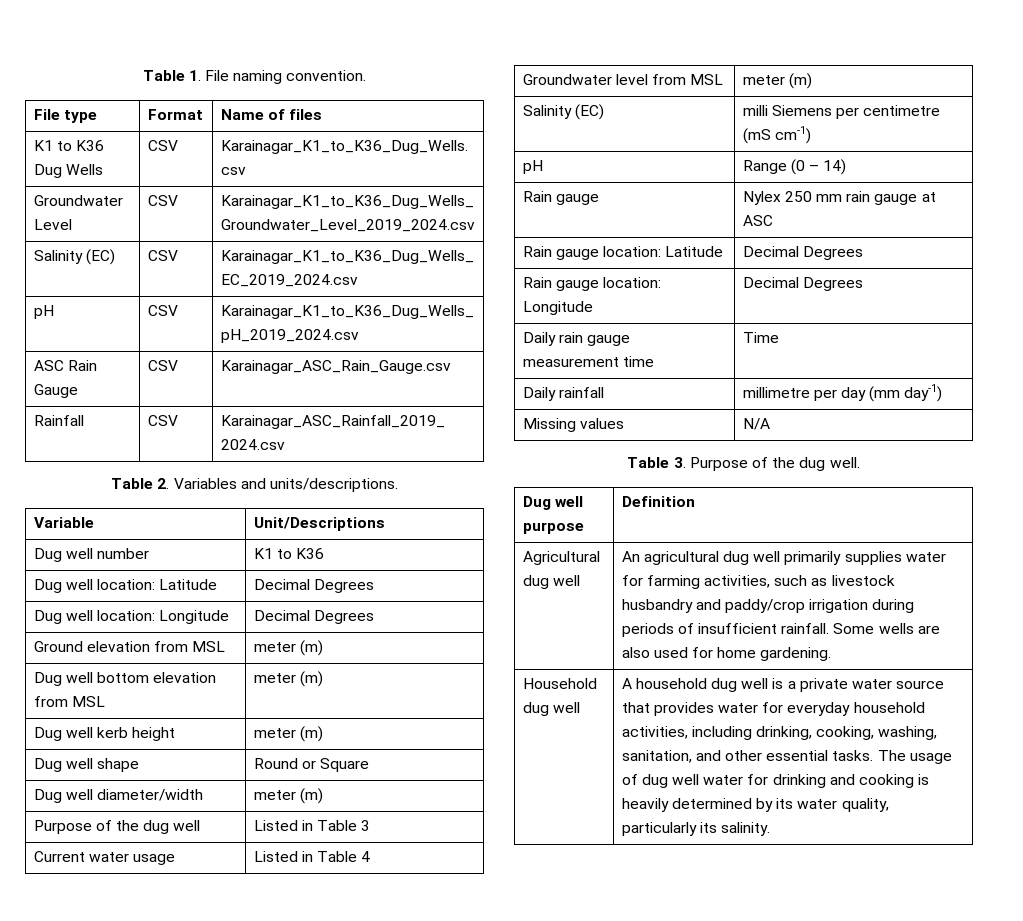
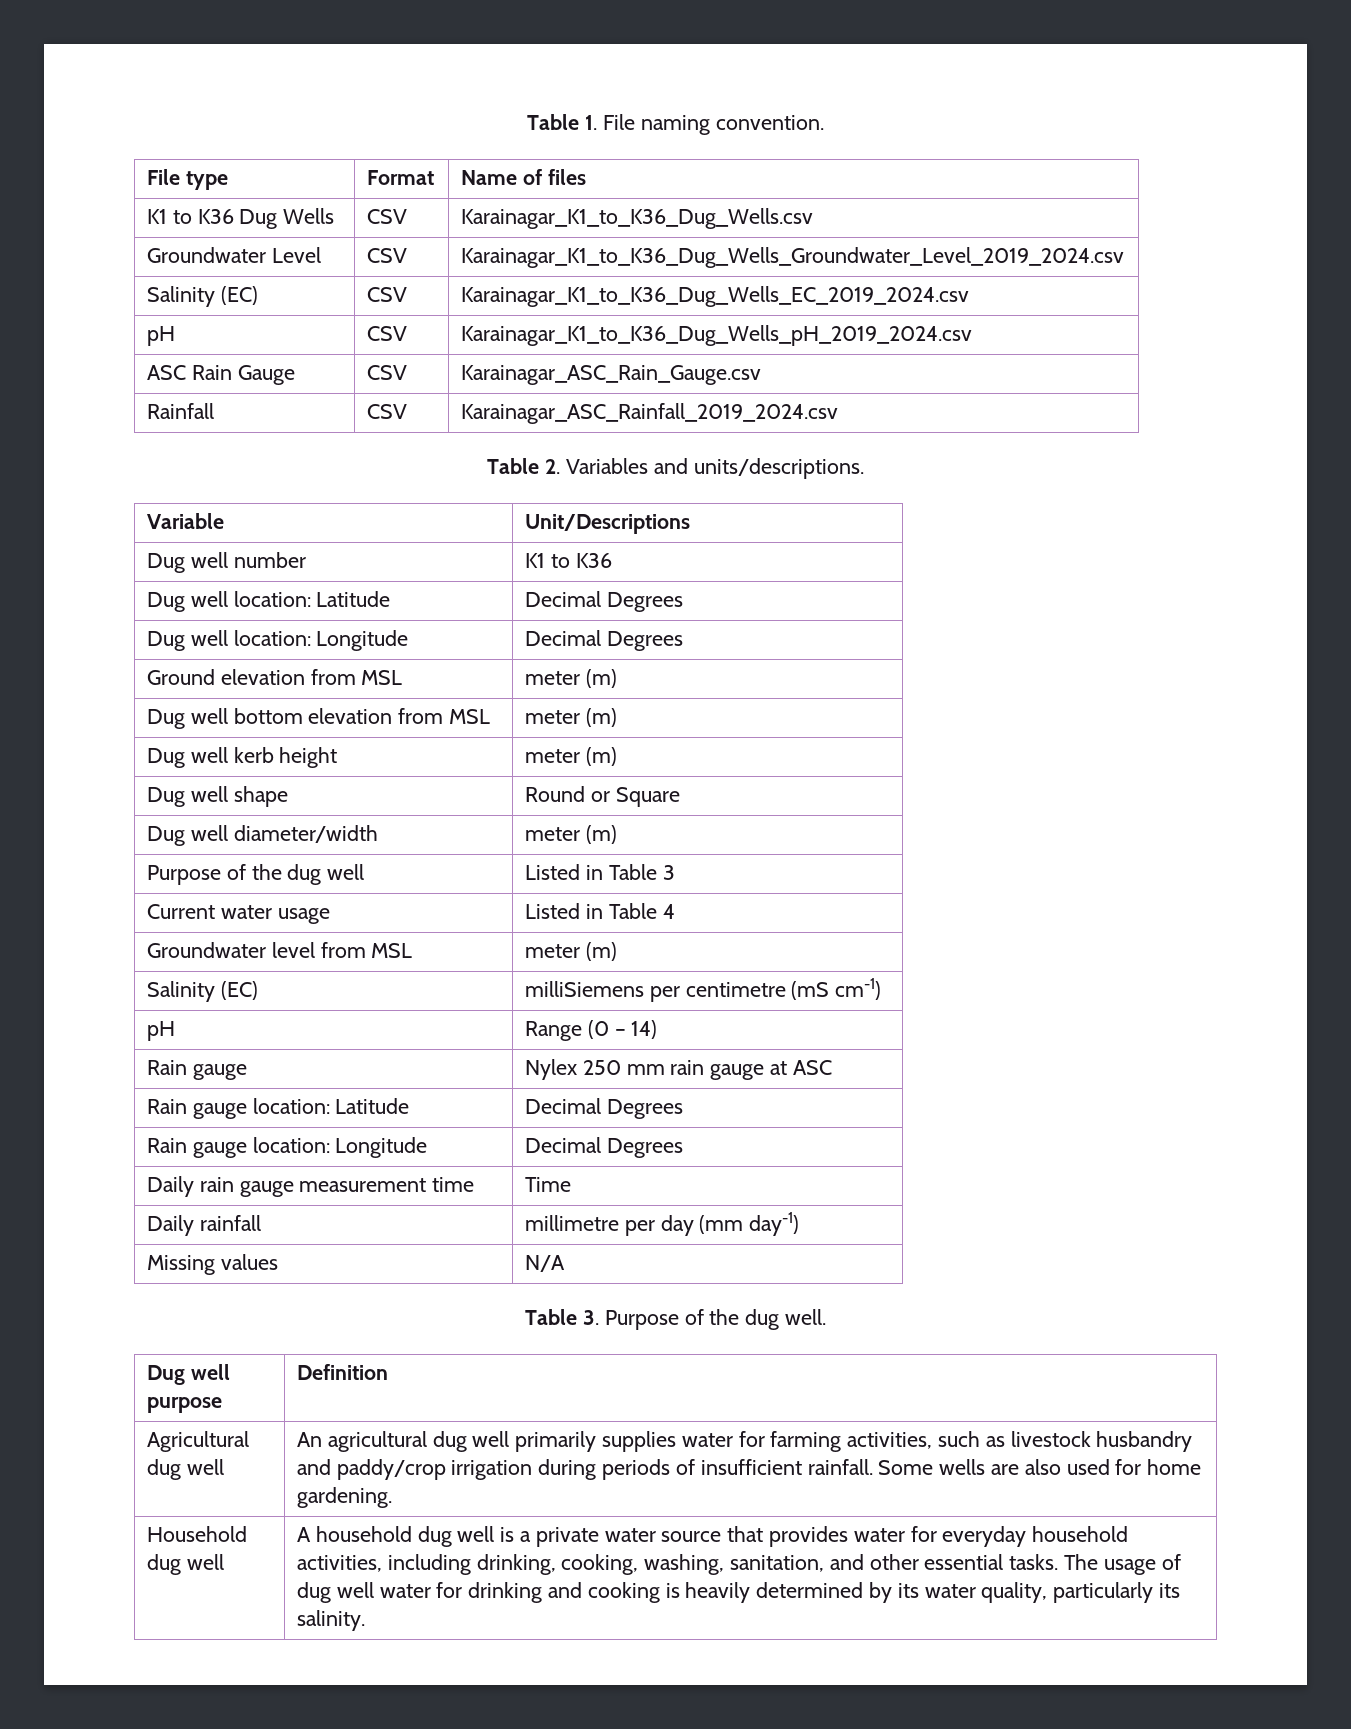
- Salinity (EC) | milli Siemens per centimetre (mS cm-1)
+ Salinity (EC) | milliSiemens per centimetre (mS cm-1)

